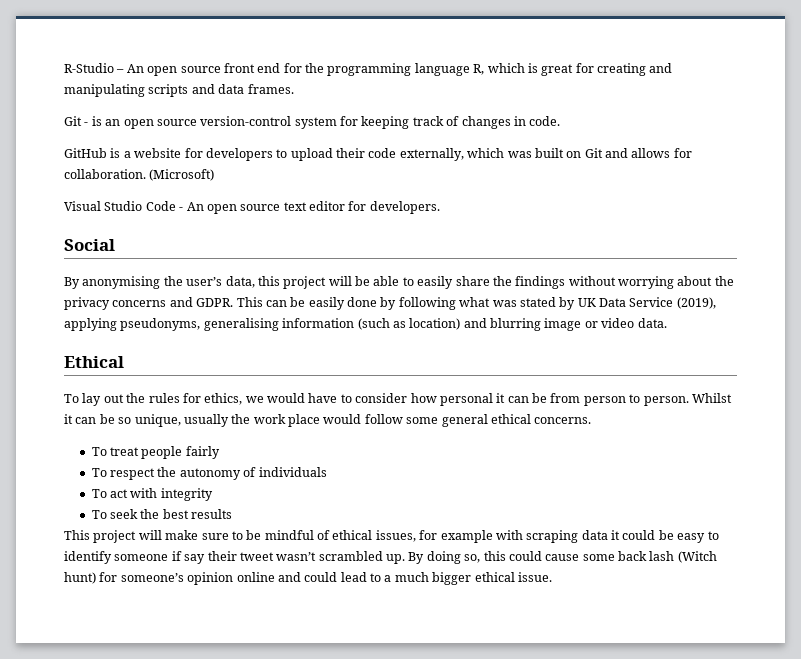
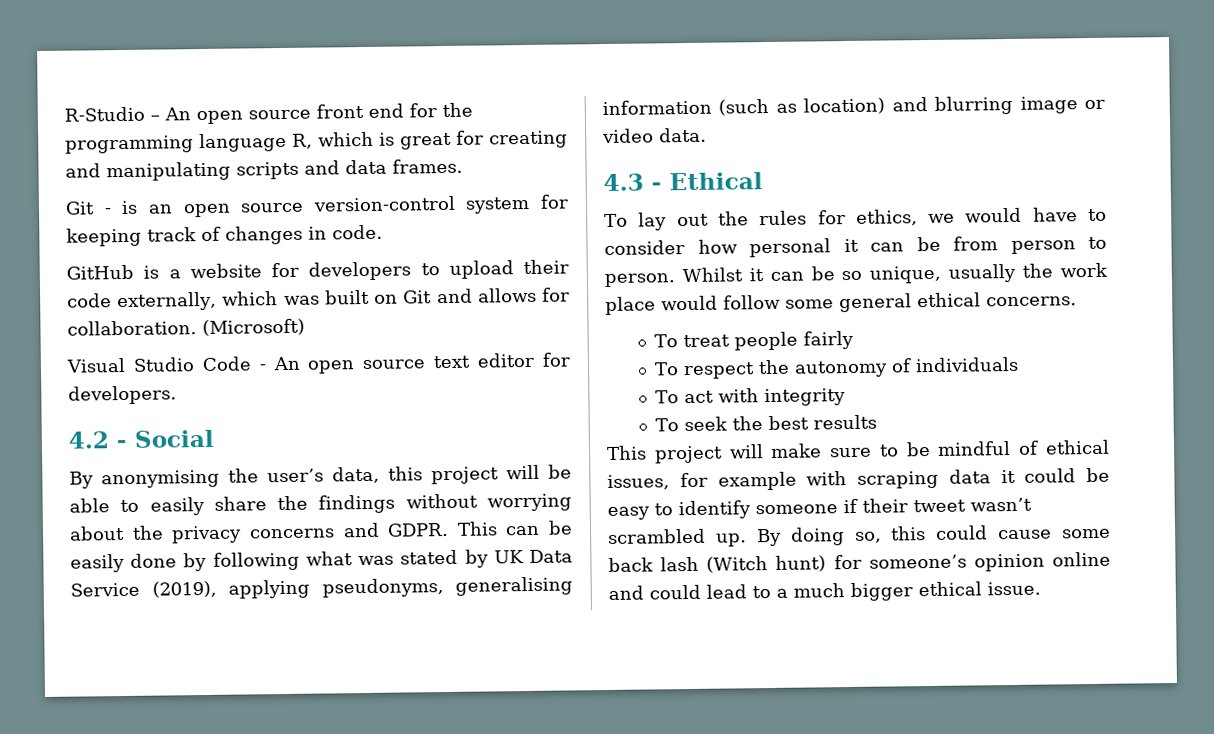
- Social
+ 4.2 - Social
- Ethical
+ 4.3 - Ethical
- This project will make sure to be mindful of ethical issues, for example with scraping data it could be easy to identify someone if say their tweet wasn’t scrambled up.
+ This project will make sure to be mindful of ethical issues, for example with scraping data it could be easy to identify someone if their tweet wasn’t scrambled up.

